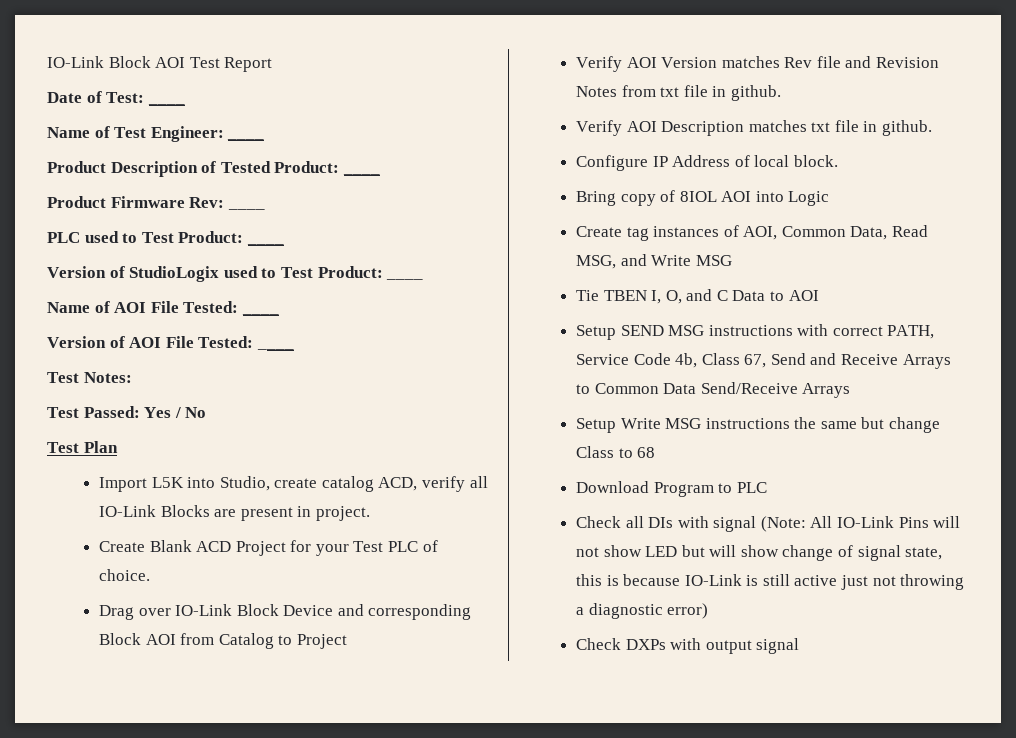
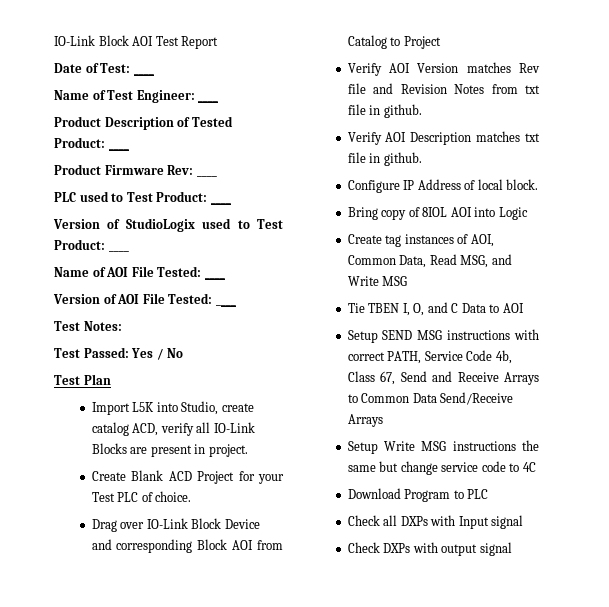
- Setup Write MSG instructions the same but change Class to 68
+ Setup Write MSG instructions the same but change service code to 4C
- Check all DIs with signal (Note: All IO-Link Pins will not show LED but will show change of signal state, this is because IO-Link is still active just not throwing a diagnostic error)
+ Check all DXPs with Input signal

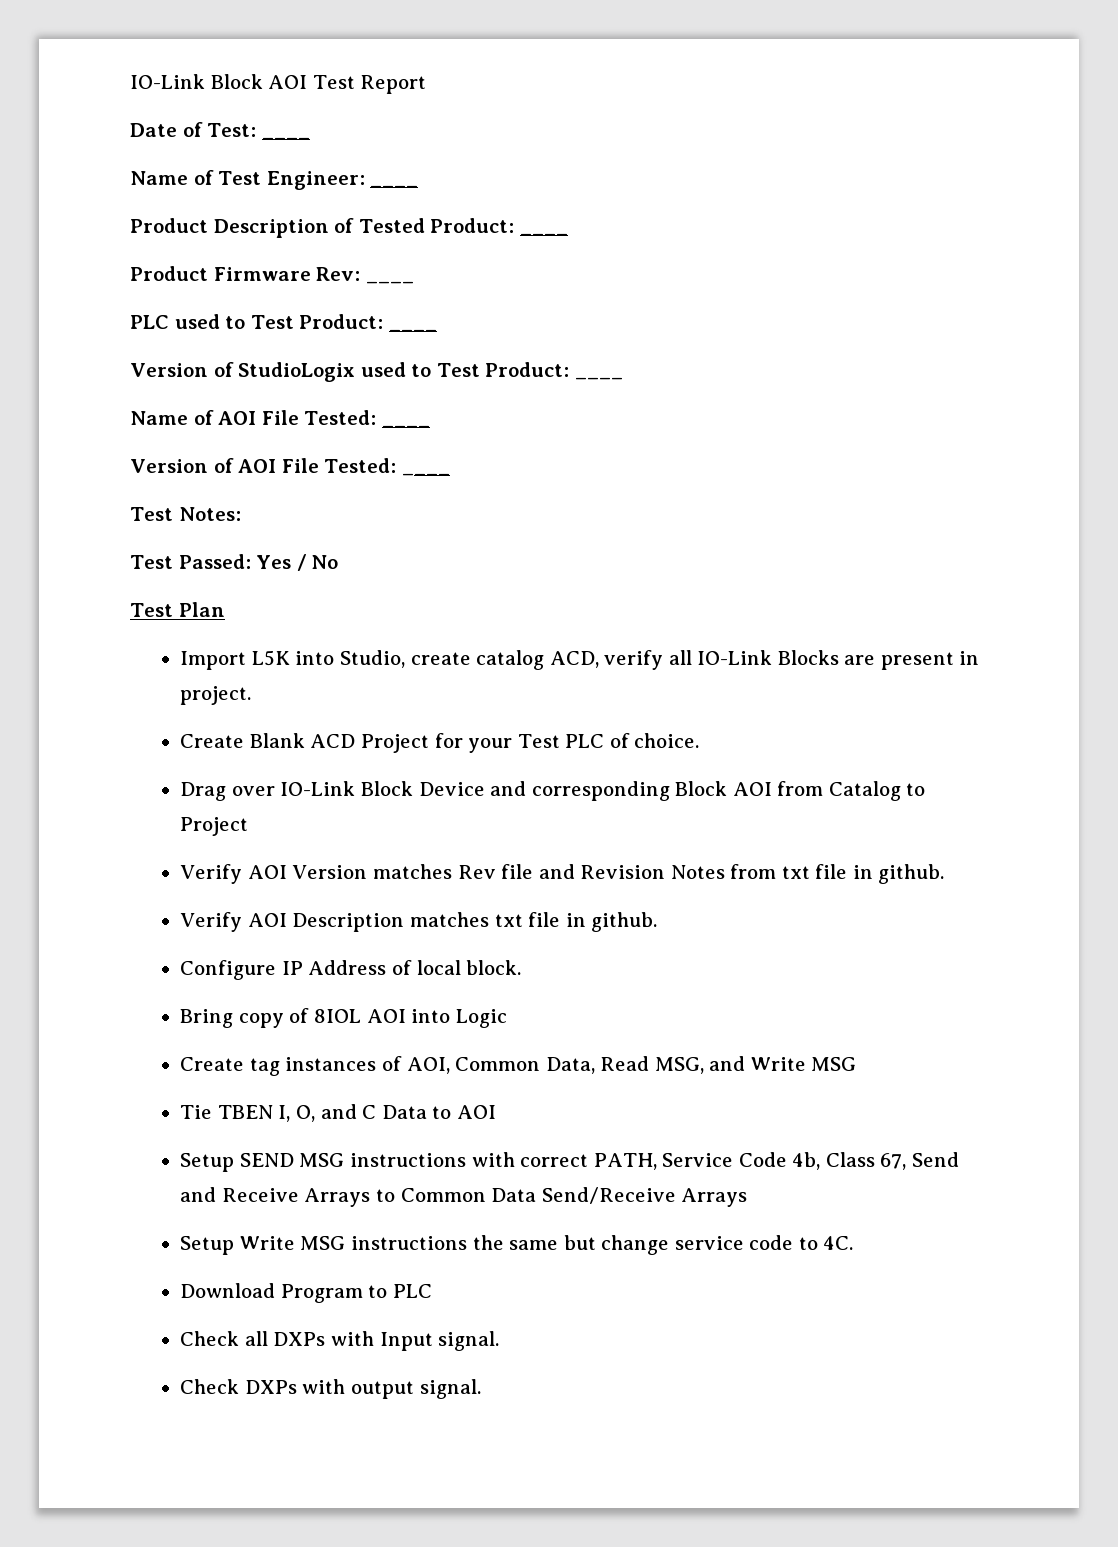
- Setup Write MSG instructions the same but change service code to 4C
+ Setup Write MSG instructions the same but change service code to 4C.
- Check all DXPs with Input signal
+ Check all DXPs with Input signal.
- Check DXPs with output signal
+ Check DXPs with output signal.

